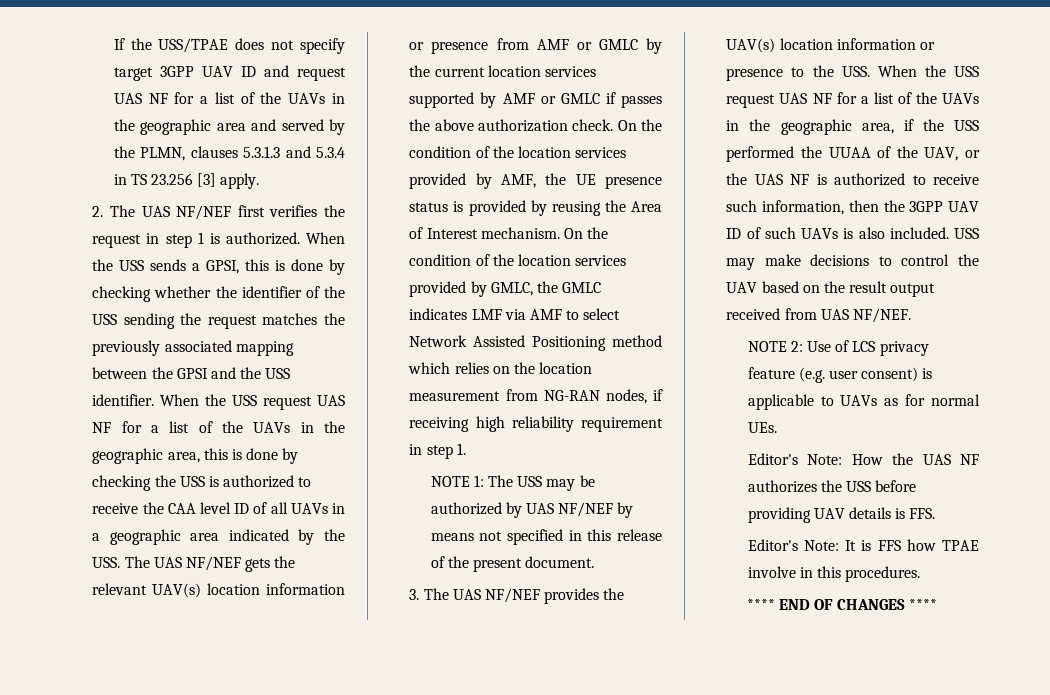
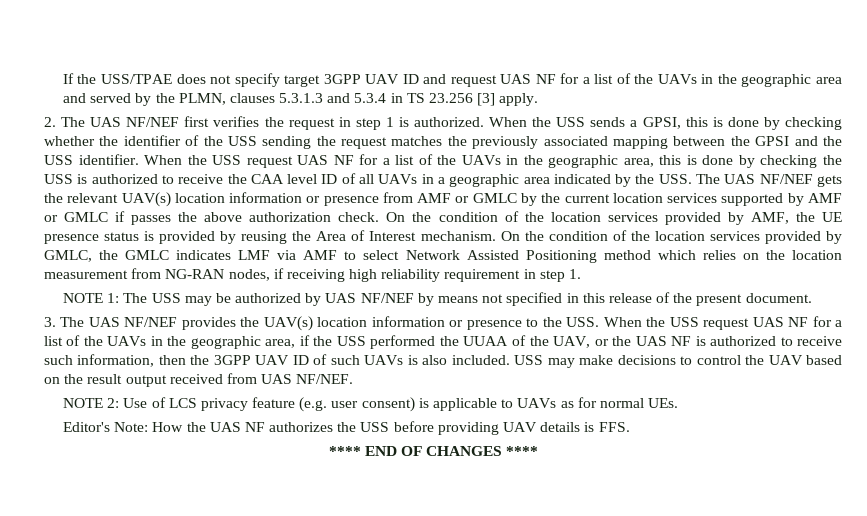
- Editor's Note: It is FFS how TPAE involve in this procedures.

